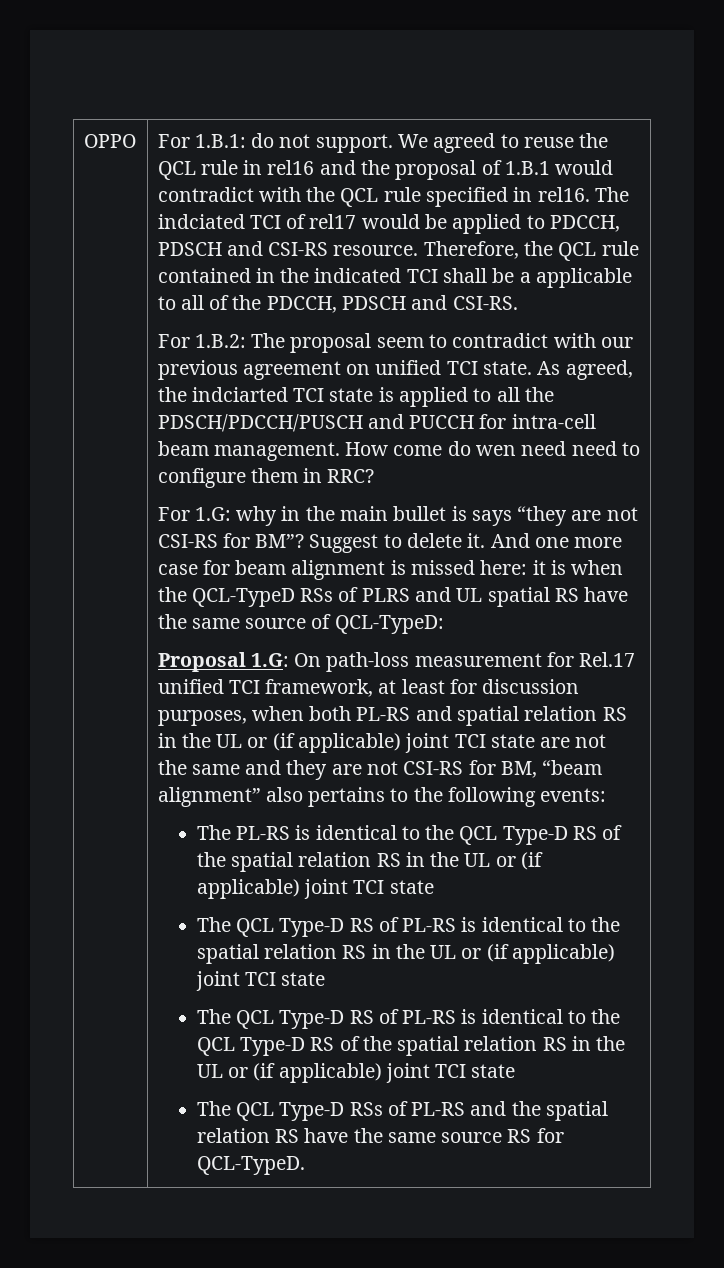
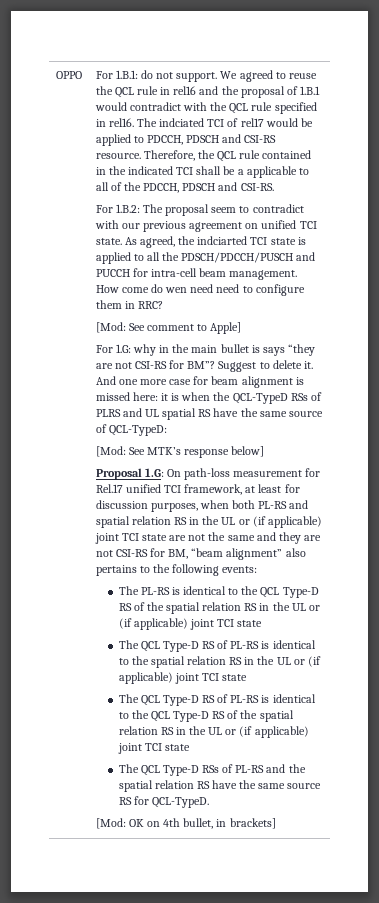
+ [Mod: See comment to Apple]
+ [Mod: See MTK’s response below]
+ [Mod: OK on 4th bullet, in brackets]

